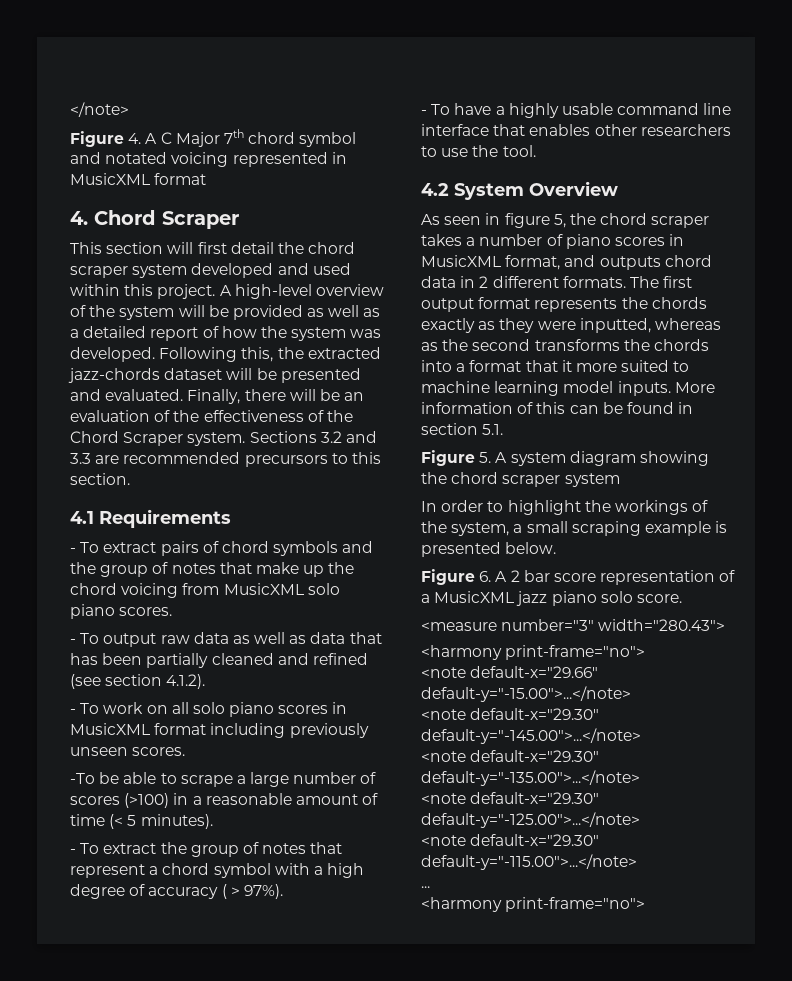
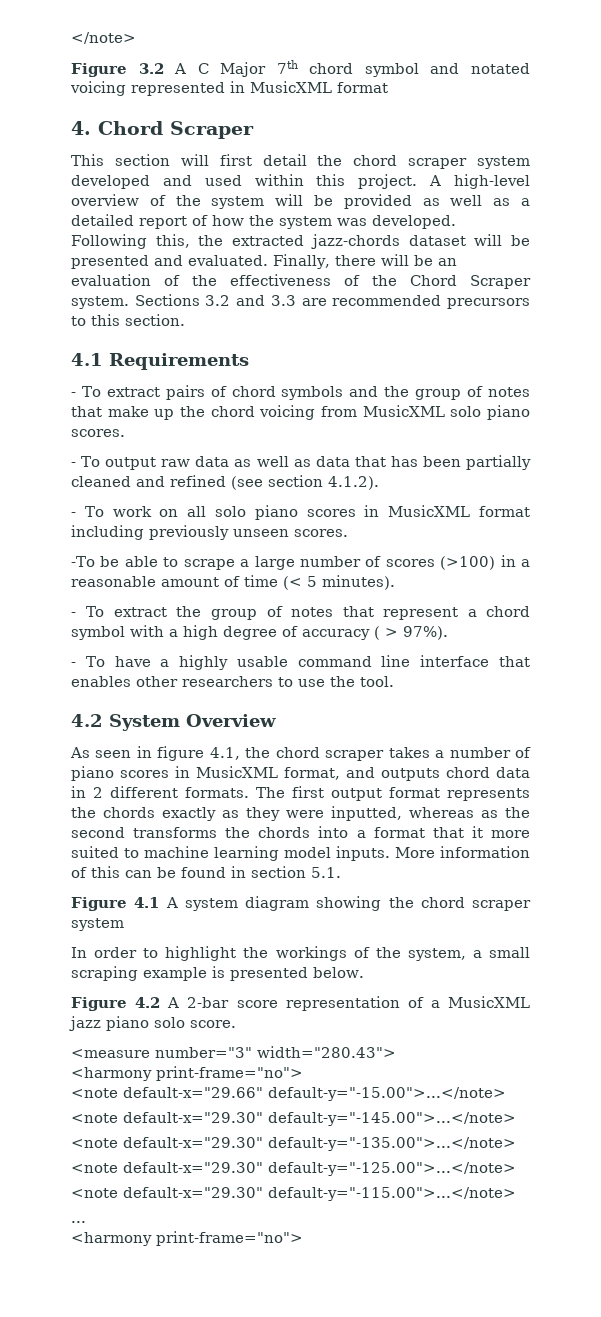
- Figure 4. A C Major 7th chord symbol and notated voicing represented in MusicXML format
+ Figure 3.2 A C Major 7th chord symbol and notated voicing represented in MusicXML format
- As seen in figure 5, the chord scraper takes a number of piano scores in MusicXML format, and outputs chord data in 2 different formats.
+ As seen in figure 4.1, the chord scraper takes a number of piano scores in MusicXML format, and outputs chord data in 2 different formats.
- Figure 5. A system diagram showing the chord scraper system
+ Figure 4.1 A system diagram showing the chord scraper system
- Figure 6. A 2 bar score representation of a MusicXML jazz piano solo score.
+ Figure 4.2 A 2-bar score representation of a MusicXML jazz piano solo score.

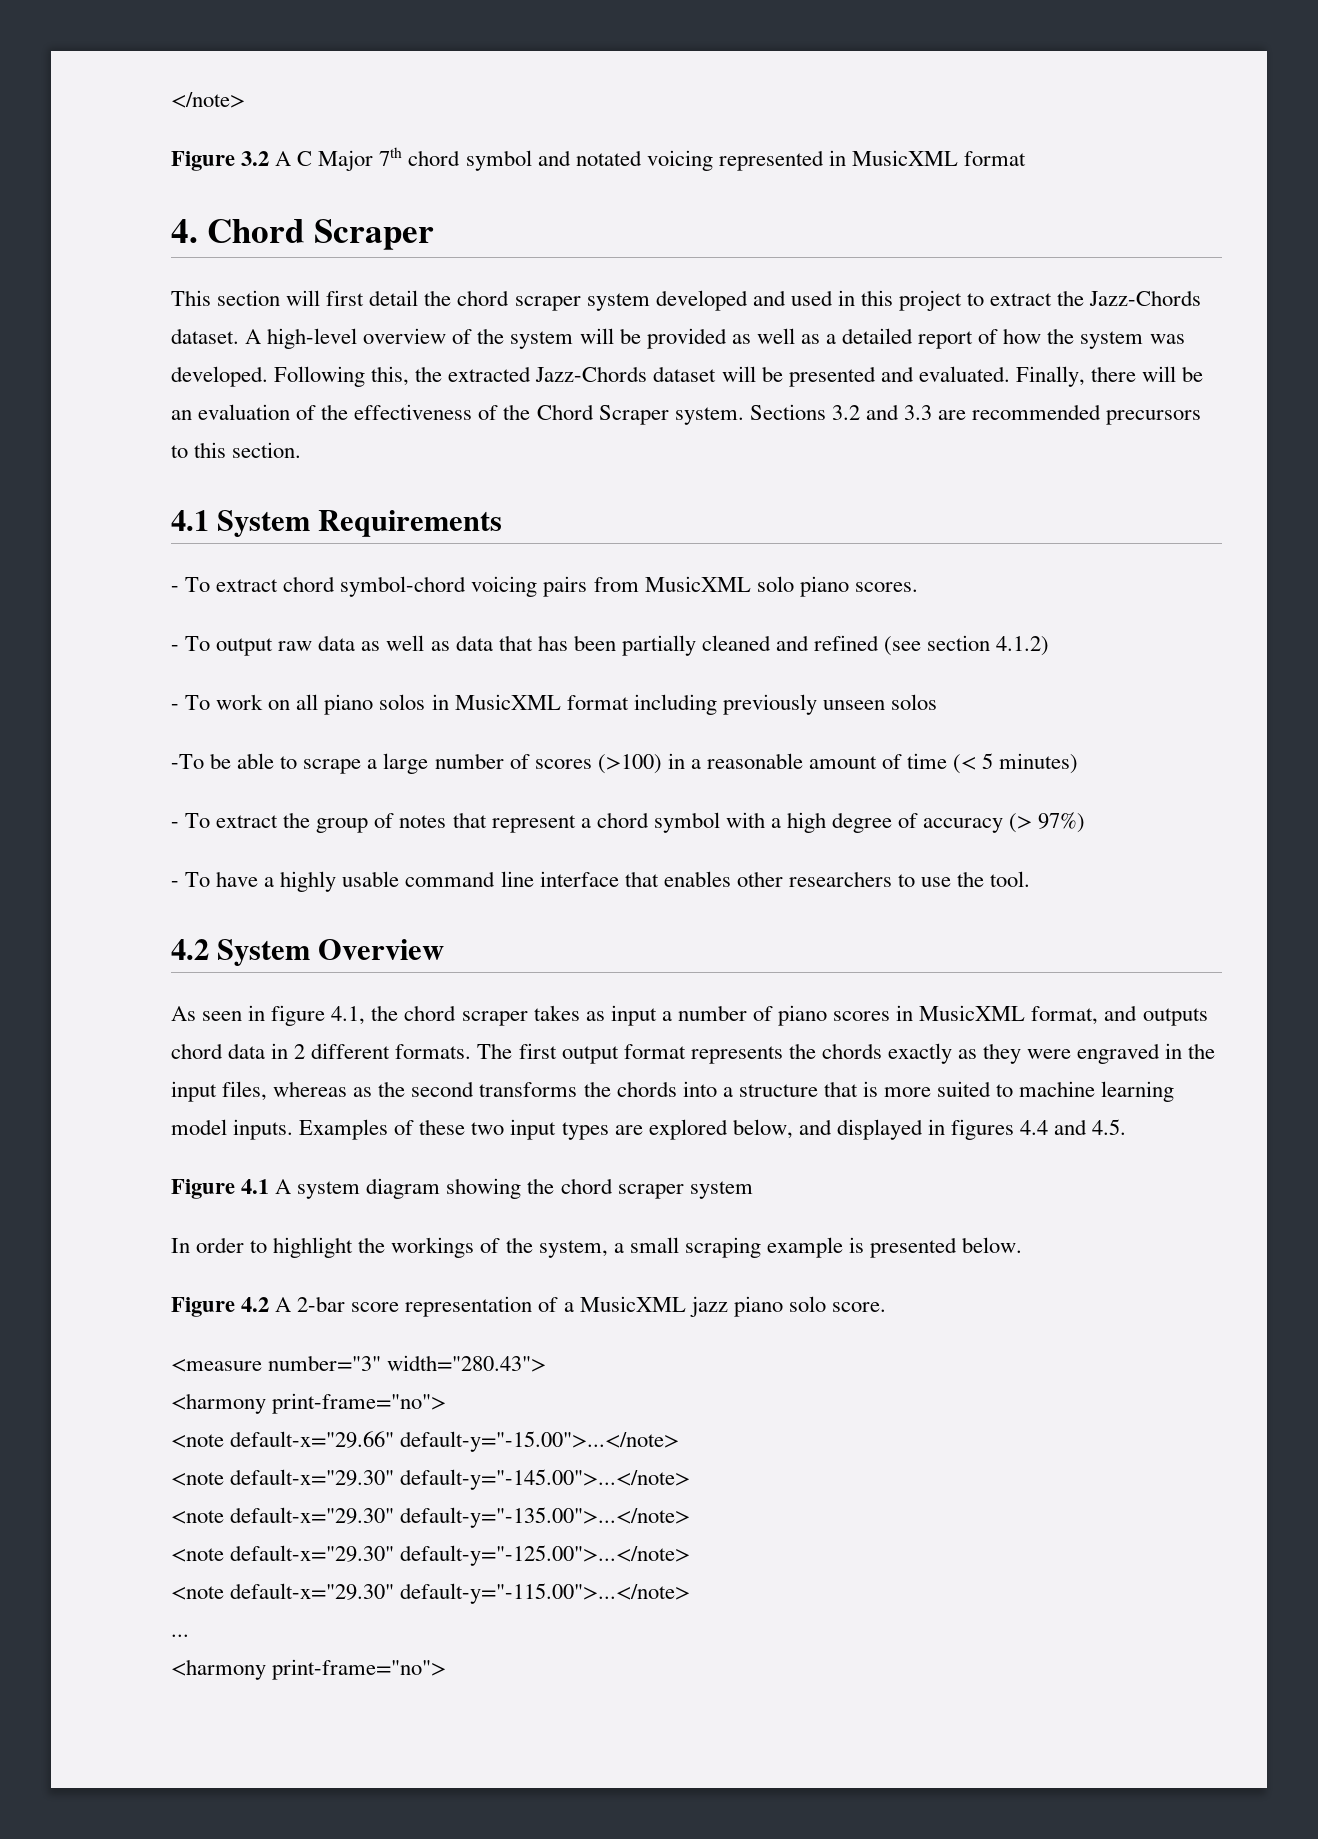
- This section will first detail the chord scraper system developed and used within this project.
+ This section will first detail the chord scraper system developed and used in this project to extract the Jazz-Chords dataset.
- Following this, the extracted jazz-chords dataset will be presented and evaluated.
+ Following this, the extracted Jazz-Chords dataset will be presented and evaluated.
- 4.1 Requirements
+ 4.1 System Requirements
- - To extract pairs of chord symbols and the group of notes that make up the chord voicing from MusicXML solo piano scores.
+ - To extract chord symbol-chord voicing pairs from MusicXML solo piano scores.
- - To output raw data as well as data that has been partially cleaned and refined (see section 4.1.2).
+ - To output raw data as well as data that has been partially cleaned and refined (see section 4.1.2)
- - To work on all solo piano scores in MusicXML format including previously unseen scores.
+ - To work on all piano solos in MusicXML format including previously unseen solos
- -To be able to scrape a large number of scores (>100) in a reasonable amount of time (< 5 minutes).
+ -To be able to scrape a large number of scores (>100) in a reasonable amount of time (< 5 minutes)
- - To extract the group of notes that represent a chord symbol with a high degree of accuracy ( > 97%).
+ - To extract the group of notes that represent a chord symbol with a high degree of accuracy (> 97%)
- As seen in figure 4.1, the chord scraper takes a number of piano scores in MusicXML format, and outputs chord data in 2 different formats.
+ As seen in figure 4.1, the chord scraper takes as input a number of piano scores in MusicXML format, and outputs chord data in 2 different formats.
- The first output format represents the chords exactly as they were inputted, whereas as the second transforms the chords into a format that it more suited to machine learning model inputs.
+ The first output format represents the chords exactly as they were engraved in the input files, whereas as the second transforms the chords into a structure that is more suited to machine learning model inputs.
- More information of this can be found in section 5.1.
+ Examples of these two input types are explored below, and displayed in figures 4.4 and 4.5.

